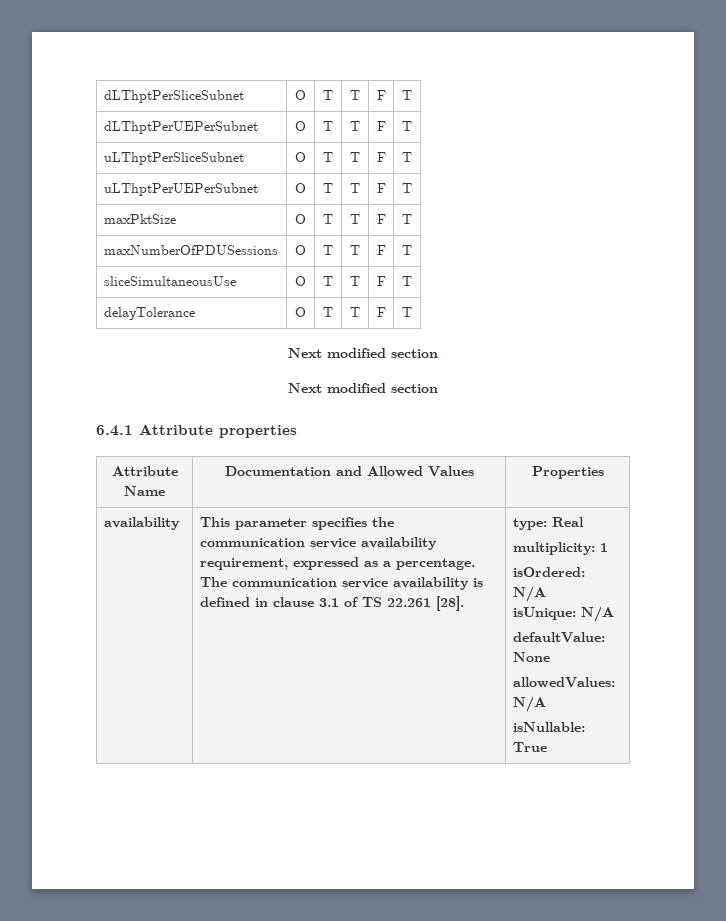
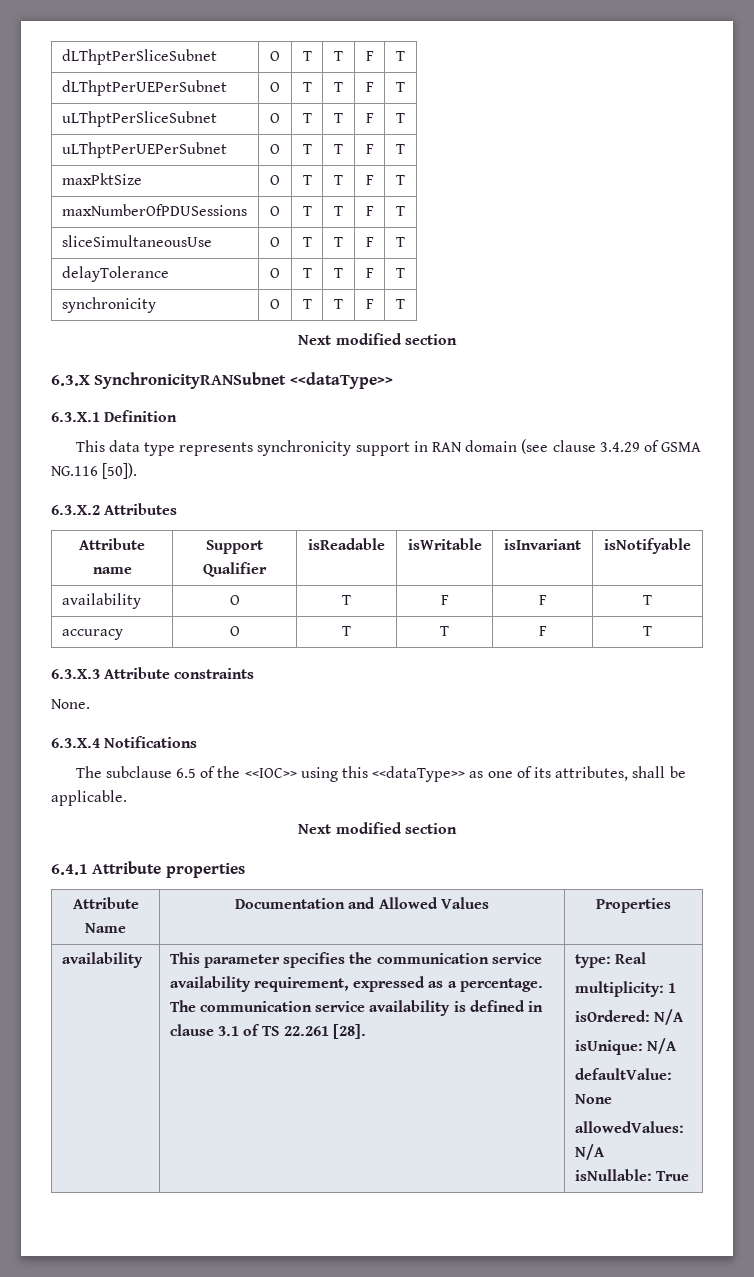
  delayTolerance | O | T | T | F | T
+ synchronicity | O | T | T | F | T
  Next modified section
+ 6.3.X SynchronicityRANSubnet <<dataType>>
+ 6.3.X.1 Definition
+ This data type represents synchronicity support in RAN domain (see clause 3.4.29 of GSMA NG.116 [50]).
+ 6.3.X.2 Attributes
+ Attribute name | Support Qualifier | isReadable | isWritable | isInvariant | isNotifyable
+ availability | O | T | F | F | T
+ accuracy | O | T | T | F | T
+ 6.3.X.3 Attribute constraints
+ None.
+ 6.3.X.4 Notifications
+ The subclause 6.5 of the <<IOC>> using this <<dataType>> as one of its attributes, shall be applicable.

